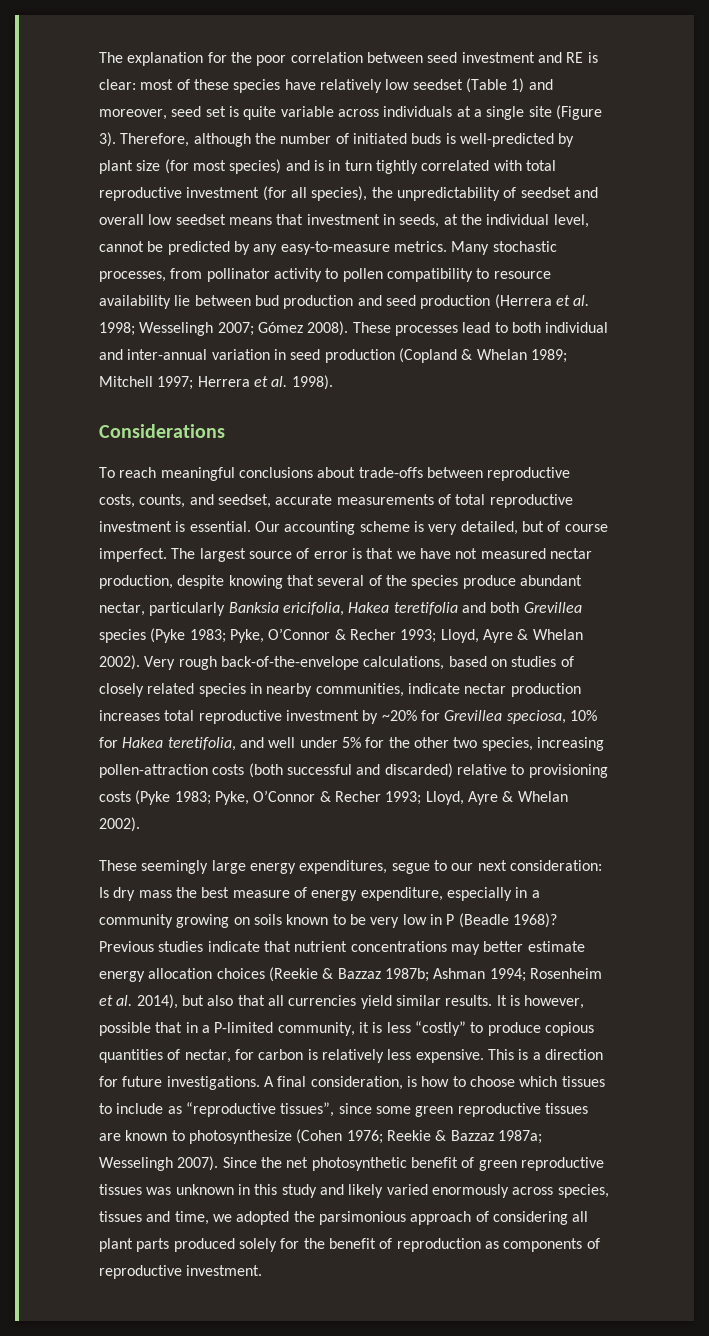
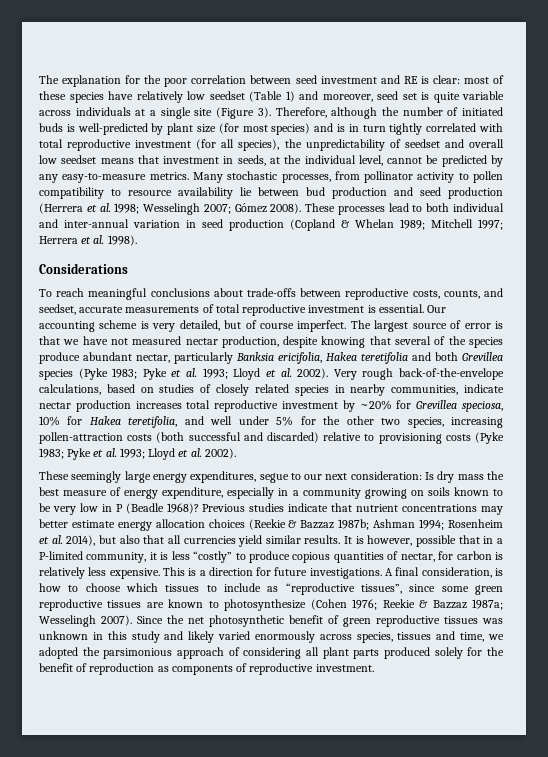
- The largest source of error is that we have not measured nectar production, despite knowing that several of the species produce abundant nectar, particularly Banksia ericifolia, Hakea teretifolia and both Grevillea species (Pyke 1983; Pyke, O’Connor & Recher 1993; Lloyd, Ayre & Whelan 2002).
+ The largest source of error is that we have not measured nectar production, despite knowing that several of the species produce abundant nectar, particularly Banksia ericifolia, Hakea teretifolia and both Grevillea species (Pyke 1983; Pyke et al. 1993; Lloyd et al. 2002).
- Very rough back-of-the-envelope calculations, based on studies of closely related species in nearby communities, indicate nectar production increases total reproductive investment by ~20% for Grevillea speciosa, 10% for Hakea teretifolia, and well under 5% for the other two species, increasing pollen-attraction costs (both successful and discarded) relative to provisioning costs (Pyke 1983; Pyke, O’Connor & Recher 1993; Lloyd, Ayre & Whelan 2002).
+ Very rough back-of-the-envelope calculations, based on studies of closely related species in nearby communities, indicate nectar production increases total reproductive investment by ~20% for Grevillea speciosa, 10% for Hakea teretifolia, and well under 5% for the other two species, increasing pollen-attraction costs (both successful and discarded) relative to provisioning costs (Pyke 1983; Pyke et al. 1993; Lloyd et al. 2002).

